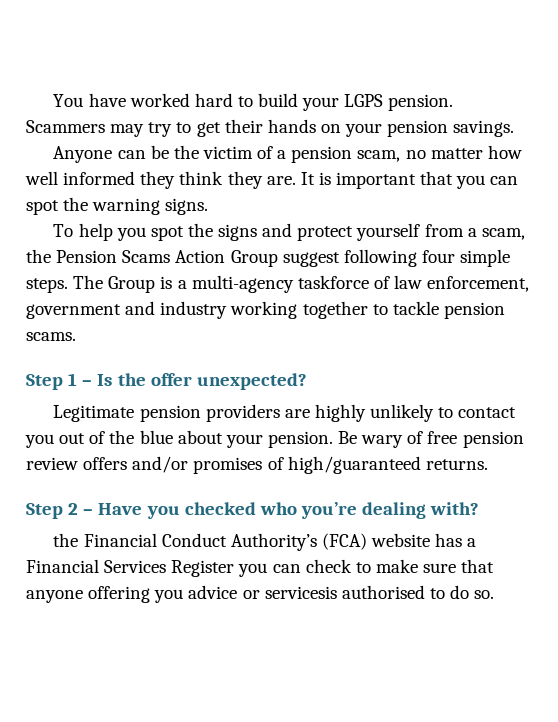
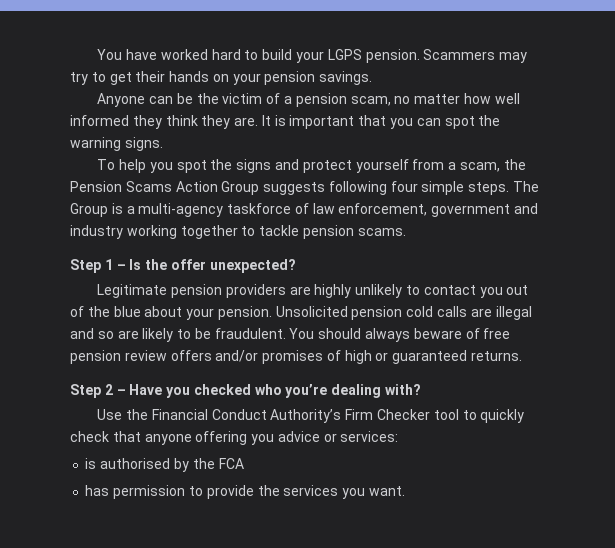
- To help you spot the signs and protect yourself from a scam, the Pension Scams Action Group suggest following four simple steps.
+ To help you spot the signs and protect yourself from a scam, the Pension Scams Action Group suggests following four simple steps.
- Be wary of free pension review offers and/or promises of high/guaranteed returns.
+ Unsolicited pension cold calls are illegal and so are likely to be fraudulent. You should always beware of free pension review offers and/or promises of high or guaranteed returns.
- the Financial Conduct Authority’s (FCA) website has a Financial Services Register you can check to make sure that anyone offering you advice or servicesis authorised to do so.
+ Use the Financial Conduct Authority’s Firm Checker tool to quickly check that anyone offering you advice or services:
+ is authorised by the FCA
+ has permission to provide the services you want.

